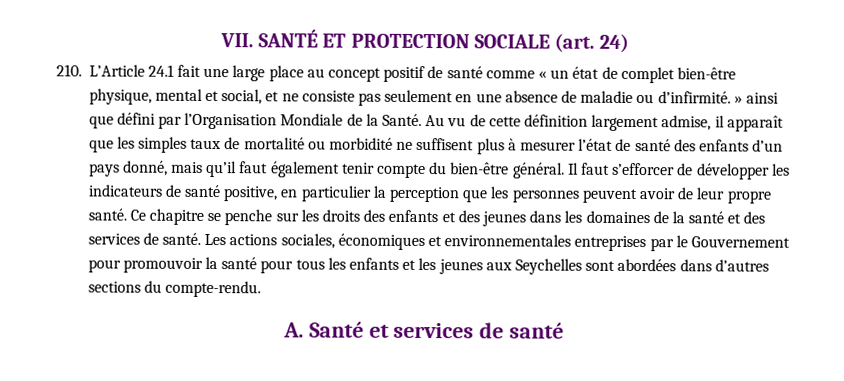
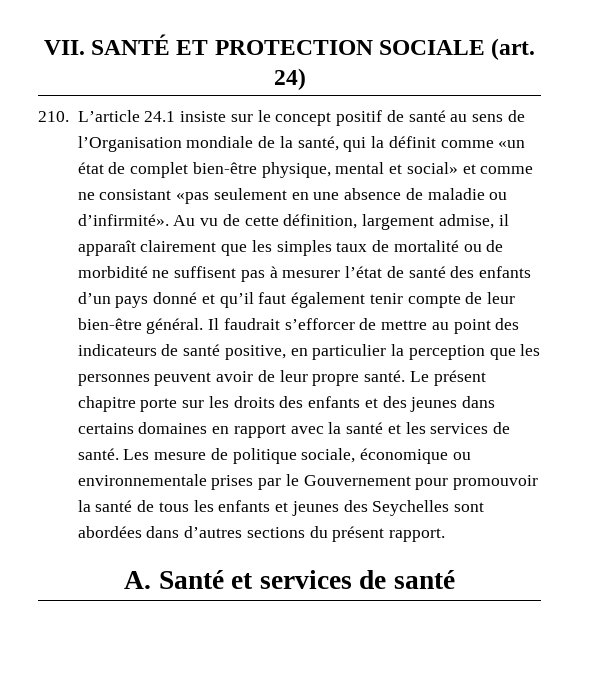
- 210. L’Article 24.1 fait une large place au concept positif de santé comme « un état de complet bien-être physique, mental et social, et ne consiste pas seulement en une absence de maladie ou d’infirmité. » ainsi que défini par l’Organisation Mondiale de la Santé.
+ 210. L’article 24.1 insiste sur le concept positif de santé au sens de l’Organisation mondiale de la santé, qui la définit comme «un état de complet bien-être physique, mental et social» et comme ne consistant «pas seulement en une absence de maladie ou d’infirmité».
- Au vu de cette définition largement admise, il apparaît que les simples taux de mortalité ou morbidité ne suffisent plus à mesurer l’état de santé des enfants d’un pays donné, mais qu’il faut également tenir compte du bien-être général.
+ Au vu de cette définition, largement admise, il apparaît clairement que les simples taux de mortalité ou de morbidité ne suffisent pas à mesurer l’état de santé des enfants d’un pays donné et qu’il faut également tenir compte de leur bien-être général.
- Il faut s’efforcer de développer les indicateurs de santé positive, en particulier la perception que les personnes peuvent avoir de leur propre santé.
+ Il faudrait s’efforcer de mettre au point des indicateurs de santé positive, en particulier la perception que les personnes peuvent avoir de leur propre santé.
- Ce chapitre se penche sur les droits des enfants et des jeunes dans les domaines de la santé et des services de santé.
+ Le présent chapitre porte sur les droits des enfants et des jeunes dans certains domaines en rapport avec la santé et les services de santé.
- Les actions sociales, économiques et environnementales entreprises par le Gouvernement pour promouvoir la santé pour tous les enfants et les jeunes aux Seychelles sont abordées dans d’autres sections du compte-rendu.
+ Les mesure de politique sociale, économique ou environnementale prises par le Gouvernement pour promouvoir la santé de tous les enfants et jeunes des Seychelles sont abordées dans d’autres sections du présent rapport.

